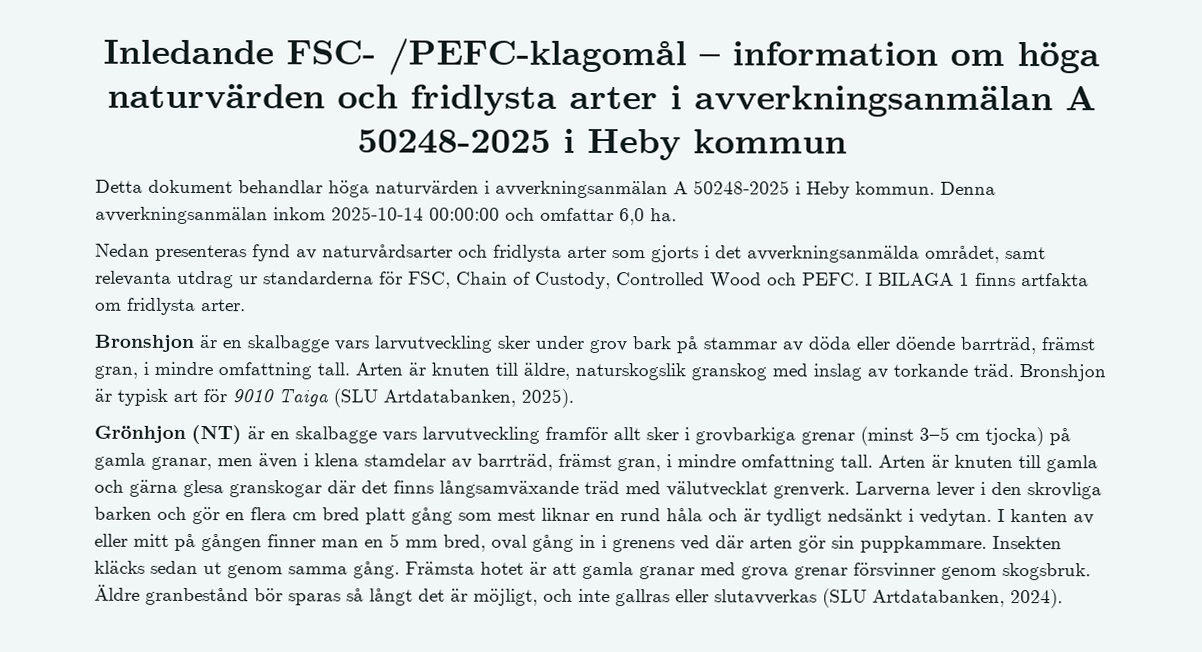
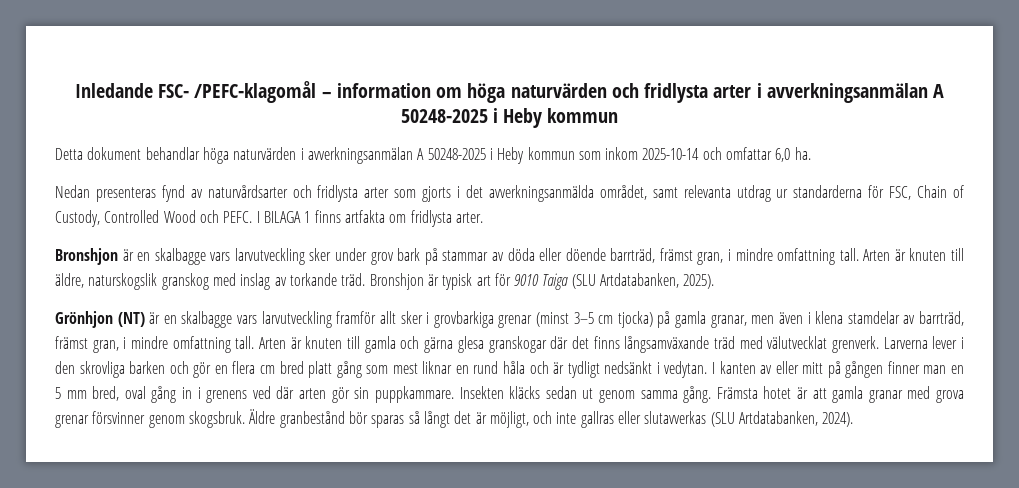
- Detta dokument behandlar höga naturvärden i avverkningsanmälan A 50248-2025 i Heby kommun. Denna avverkningsanmälan inkom 2025-10-14 00:00:00 och omfattar 6,0 ha.
+ Detta dokument behandlar höga naturvärden i avverkningsanmälan A 50248-2025 i Heby kommun som inkom 2025-10-14 och omfattar 6,0 ha.

